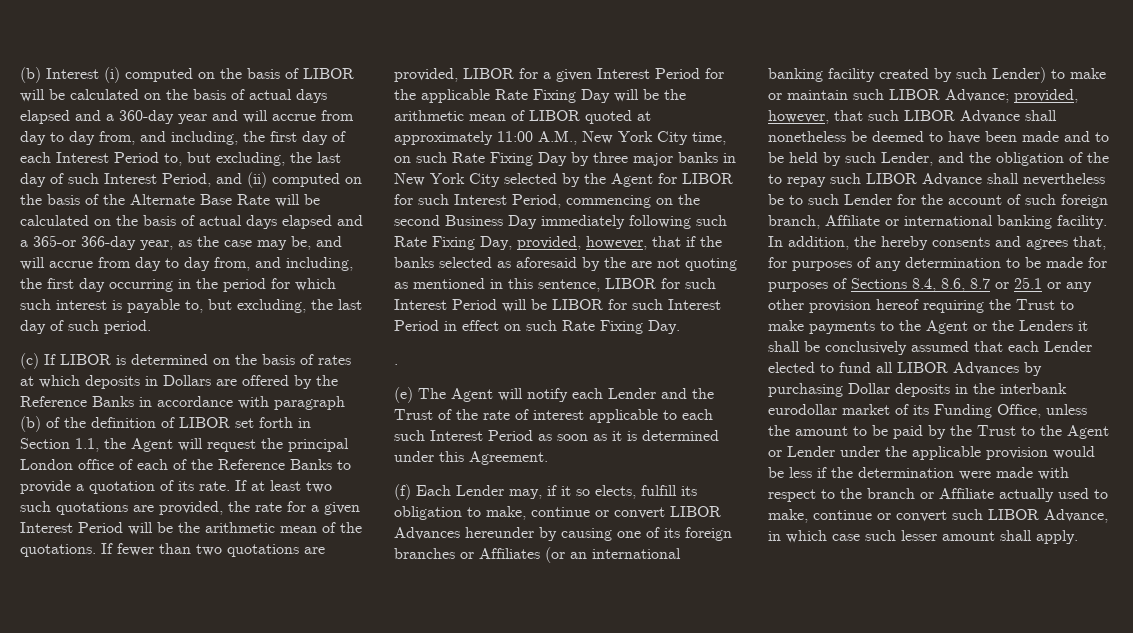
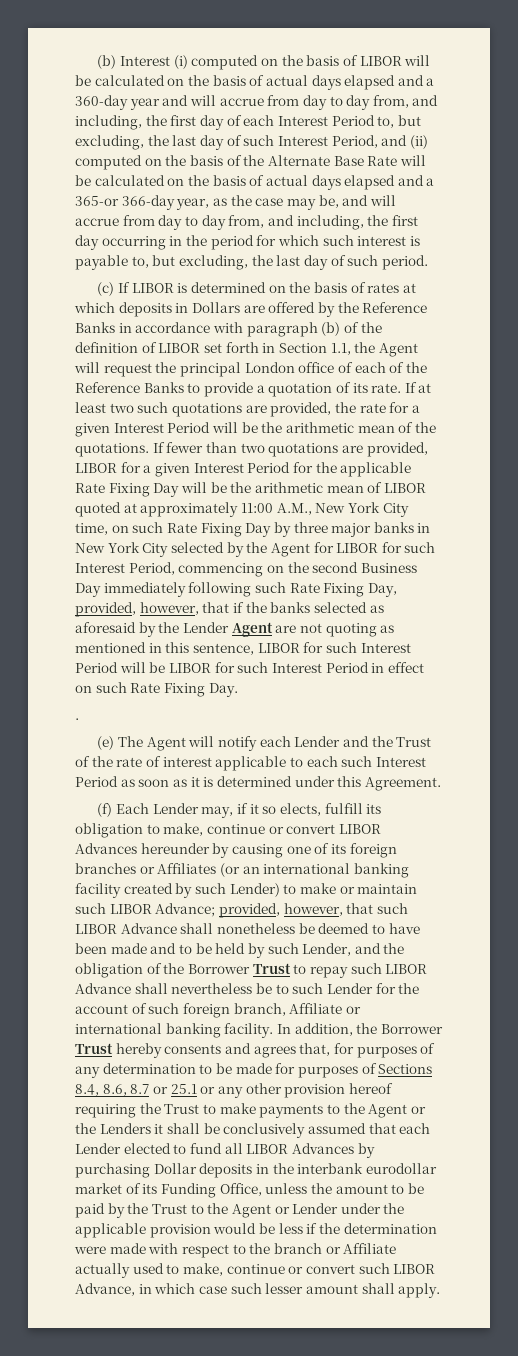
- If fewer than two quotations are provided, LIBOR for a given Interest Period for the applicable Rate Fixing Day will be the arithmetic mean of LIBOR quoted at approximately 11:00 A.M., New York City time, on such Rate Fixing Day by three major banks in New York City selected by the Agent for LIBOR for such Interest Period, commencing on the second Business Day immediately following such Rate Fixing Day, provided, however, that if the banks selected as aforesaid by the are not quoting as mentioned in this sentence, LIBOR for such Interest Period will be LIBOR for such Interest Period in effect on such Rate Fixing Day.
+ If fewer than two quotations are provided, LIBOR for a given Interest Period for the applicable Rate Fixing Day will be the arithmetic mean of LIBOR quoted at approximately 11:00 A.M., New York City time, on such Rate Fixing Day by three major banks in New York City selected by the Agent for LIBOR for such Interest Period, commencing on the second Business Day immediately following such Rate Fixing Day, provided, however, that if the banks selected as aforesaid by the Lender Agent are not quoting as mentioned in this sentence, LIBOR for such Interest Period will be LIBOR for such Interest Period in effect on such Rate Fixing Day.
- provided, however, that such LIBOR Advance shall nonetheless be deemed to have been made and to be held by such Lender, and the obligation of the to repay such LIBOR Advance shall nevertheless be to such Lender for the account of such foreign branch, Affiliate or international banking facility.
+ provided, however, that such LIBOR Advance shall nonetheless be deemed to have been made and to be held by such Lender, and the obligation of the Borrower Trust to repay such LIBOR Advance shall nevertheless be to such Lender for the account of such foreign branch, Affiliate or international banking facility.
- In addition, the hereby consents and agrees that, for purposes of any determination to be made for purposes of Sections 8.4, 8.6, 8.7 or 25.1 or any other provision hereof requiring the Trust to make payments to the Agent or the Lenders it shall be conclusively assumed that each Lender elected to fund all LIBOR Advances by purchasing Dollar deposits in the interbank eurodollar market of its Funding Office, unless the amount to be paid by the Trust to the Agent or Lender under the applicable provision would be less if the determination were made with respect to the branch or Affiliate actually used to make, continue or convert such LIBOR Advance, in which case such lesser amount shall apply.
+ In addition, the Borrower Trust hereby consents and agrees that, for purposes of any determination to be made for purposes of Sections 8.4, 8.6, 8.7 or 25.1 or any other provision hereof requiring the Trust to make payments to the Agent or the Lenders it shall be conclusively assumed that each Lender elected to fund all LIBOR Advances by purchasing Dollar deposits in the interbank eurodollar market of its Funding Office, unless the amount to be paid by the Trust to the Agent or Lender under the applicable provision would be less if the determination were made with respect to the branch or Affiliate actually used to make, continue or convert such LIBOR Advance, in which case such lesser amount shall apply.

